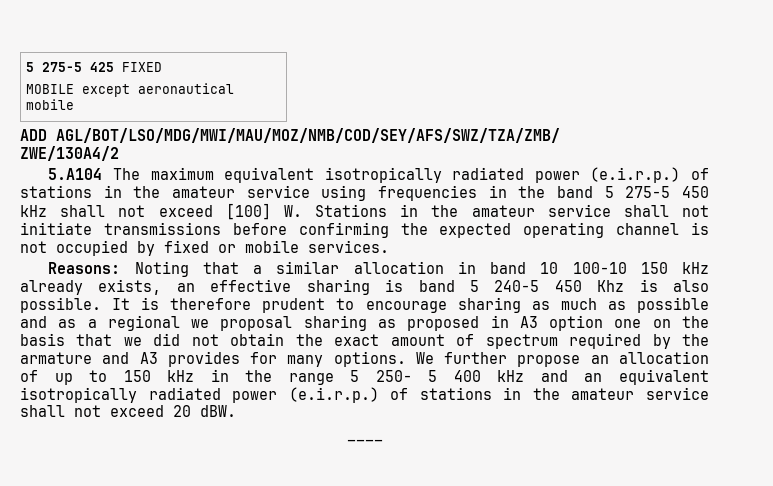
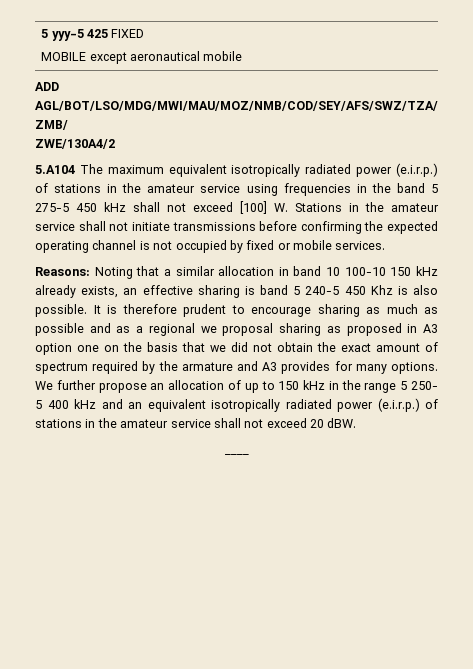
- 5 275-5 425 FIXED
+ 5 yyy-5 425 FIXED

